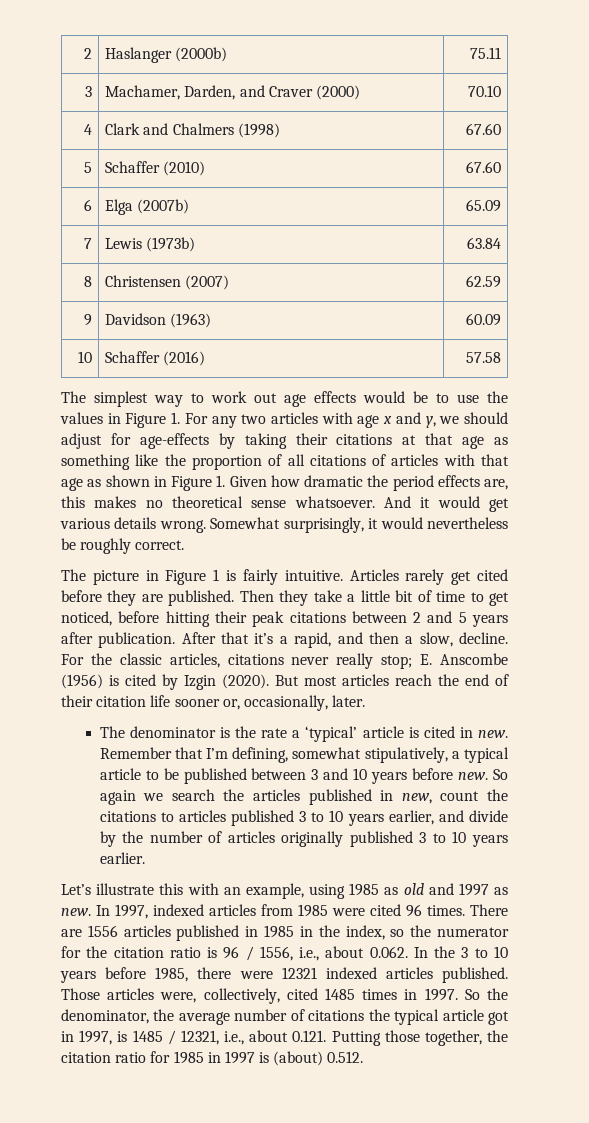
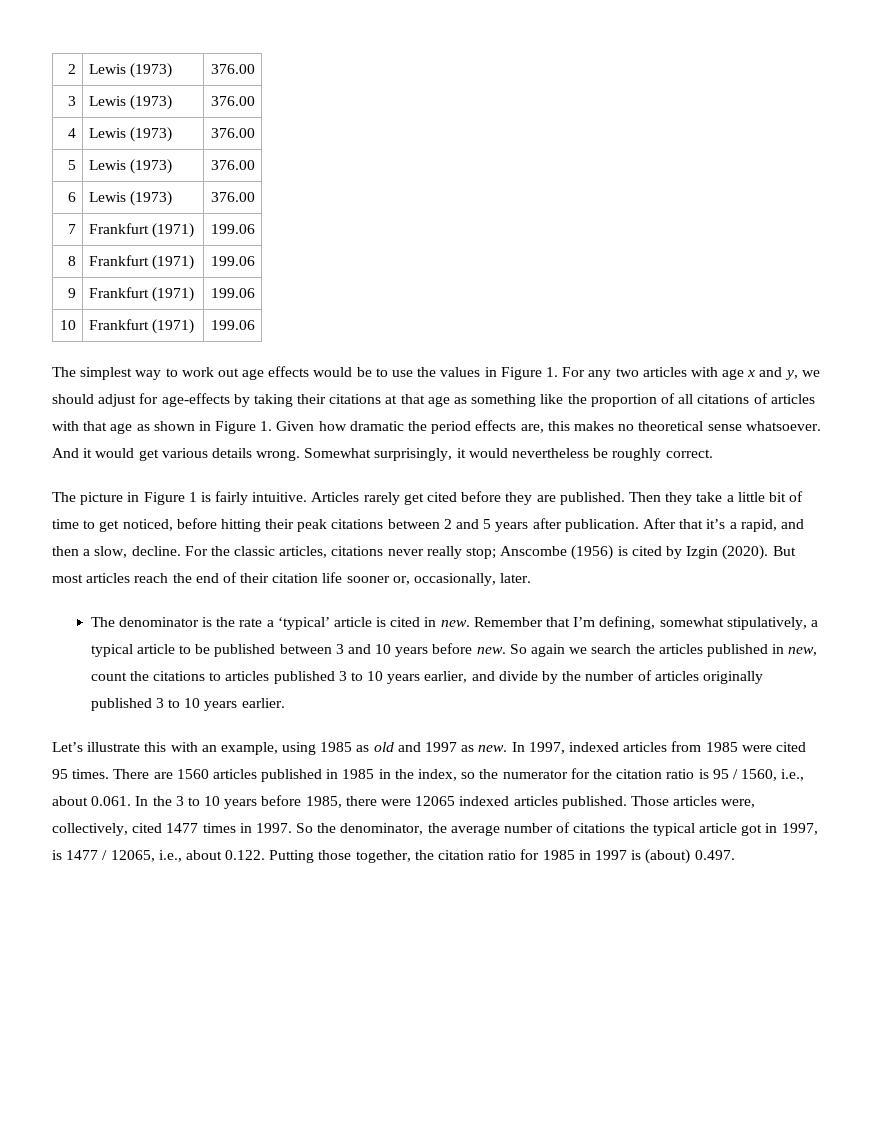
- 2 | Haslanger (2000b) | 75.11
- 3 | Machamer, Darden, and Craver (2000) | 70.10
- 4 | Clark and Chalmers (1998) | 67.60
- 5 | Schaffer (2010) | 67.60
- 6 | Elga (2007b) | 65.09
- 7 | Lewis (1973b) | 63.84
- 8 | Christensen (2007) | 62.59
- 9 | Davidson (1963) | 60.09
- 10 | Schaffer (2016) | 57.58
+ 2 | Lewis (1973) | 376.00
+ 3 | Lewis (1973) | 376.00
+ 4 | Lewis (1973) | 376.00
+ 5 | Lewis (1973) | 376.00
+ 6 | Lewis (1973) | 376.00
+ 7 | Frankfurt (1971) | 199.06
+ 8 | Frankfurt (1971) | 199.06
+ 9 | Frankfurt (1971) | 199.06
+ 10 | Frankfurt (1971) | 199.06
- For the classic articles, citations never really stop; E. Anscombe (1956) is cited by Izgin (2020).
+ For the classic articles, citations never really stop; Anscombe (1956) is cited by Izgin (2020).
- In 1997, indexed articles from 1985 were cited 96 times.
+ In 1997, indexed articles from 1985 were cited 95 times.
- There are 1556 articles published in 1985 in the index, so the numerator for the citation ratio is 96 / 1556, i.e., about 0.062. In the 3 to 10 years before 1985, there were 12321 indexed articles published.
+ There are 1560 articles published in 1985 in the index, so the numerator for the citation ratio is 95 / 1560, i.e., about 0.061. In the 3 to 10 years before 1985, there were 12065 indexed articles published.
- Those articles were, collectively, cited 1485 times in 1997.
+ Those articles were, collectively, cited 1477 times in 1997.
- So the denominator, the average number of citations the typical article got in 1997, is 1485 / 12321, i.e., about 0.121. Putting those together, the citation ratio for 1985 in 1997 is (about) 0.512.
+ So the denominator, the average number of citations the typical article got in 1997, is 1477 / 12065, i.e., about 0.122. Putting those together, the citation ratio for 1985 in 1997 is (about) 0.497.

